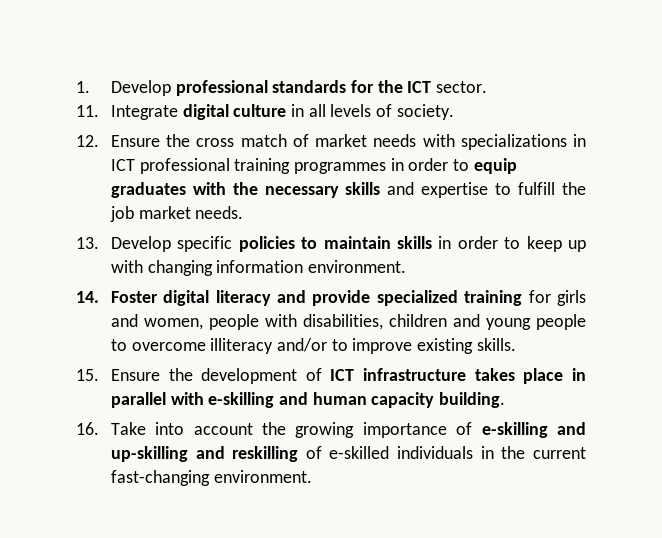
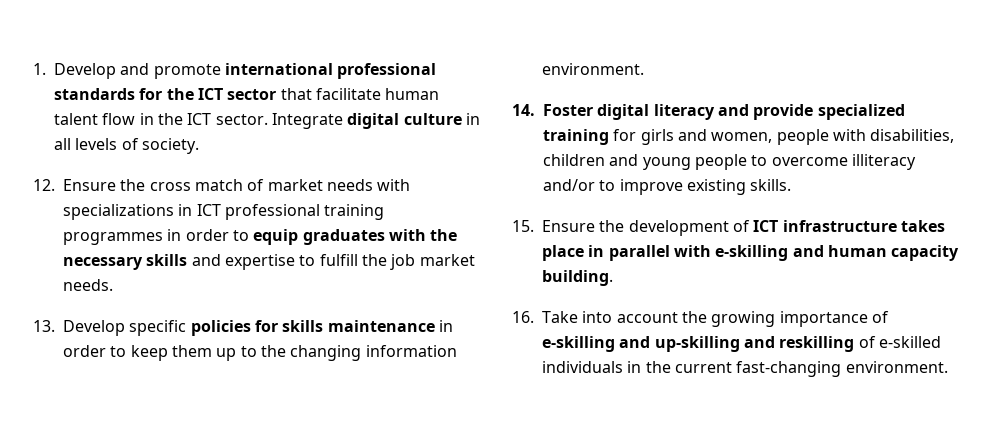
- 1. Develop professional standards for the ICT sector.
- 11. Integrate digital culture in all levels of society.
+ 1. Develop and promote international professional standards for the ICT sector that facilitate human talent flow in the ICT sector. Integrate digital culture in all levels of society.
- 13. Develop specific policies to maintain skills in order to keep up with changing information environment.
+ 13. Develop specific policies for skills maintenance in order to keep them up to the changing information environment.

